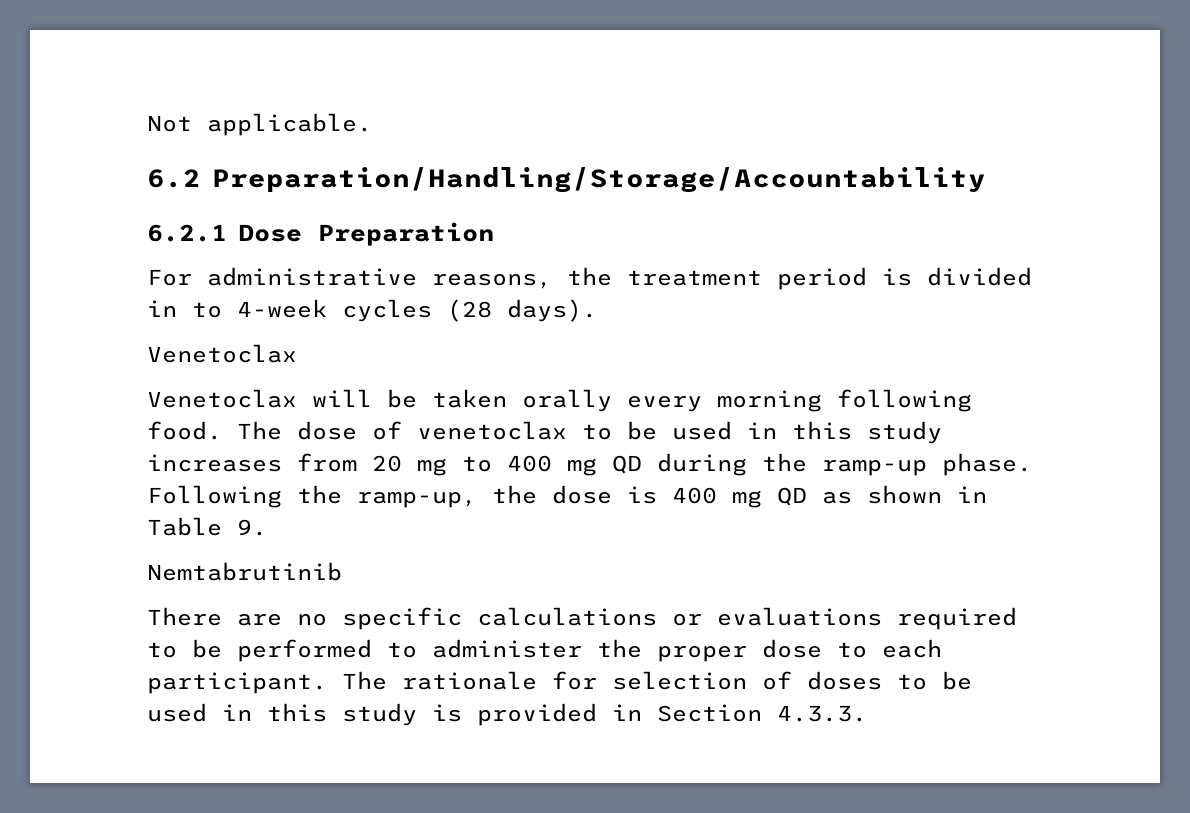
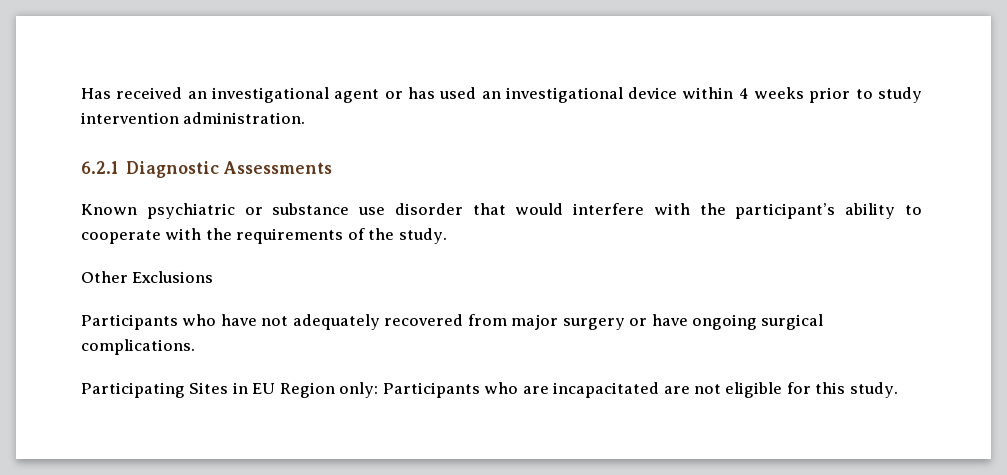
- Not applicable.
- 6.2 Preparation/Handling/Storage/Accountability
- 6.2.1 Dose Preparation
- For administrative reasons, the treatment period is divided in to 4-week cycles (28 days).
- Venetoclax
- Venetoclax will be taken orally every morning following food. The dose of venetoclax to be used in this study increases from 20 mg to 400 mg QD during the ramp-up phase. Following the ramp-up, the dose is 400 mg QD as shown in Table 9.
- Nemtabrutinib
- There are no specific calculations or evaluations required to be performed to administer the proper dose to each participant. The rationale for selection of doses to be used in this study is provided in Section 4.3.3.
+ Has received an investigational agent or has used an investigational device within 4 weeks prior to study intervention administration.
+ 6.2.1 Diagnostic Assessments
+ Known psychiatric or substance use disorder that would interfere with the participant’s ability to cooperate with the requirements of the study.
+ Other Exclusions
+ Participants who have not adequately recovered from major surgery or have ongoing surgical complications.
+ Participating Sites in EU Region only: Participants who are incapacitated are not eligible for this study.

